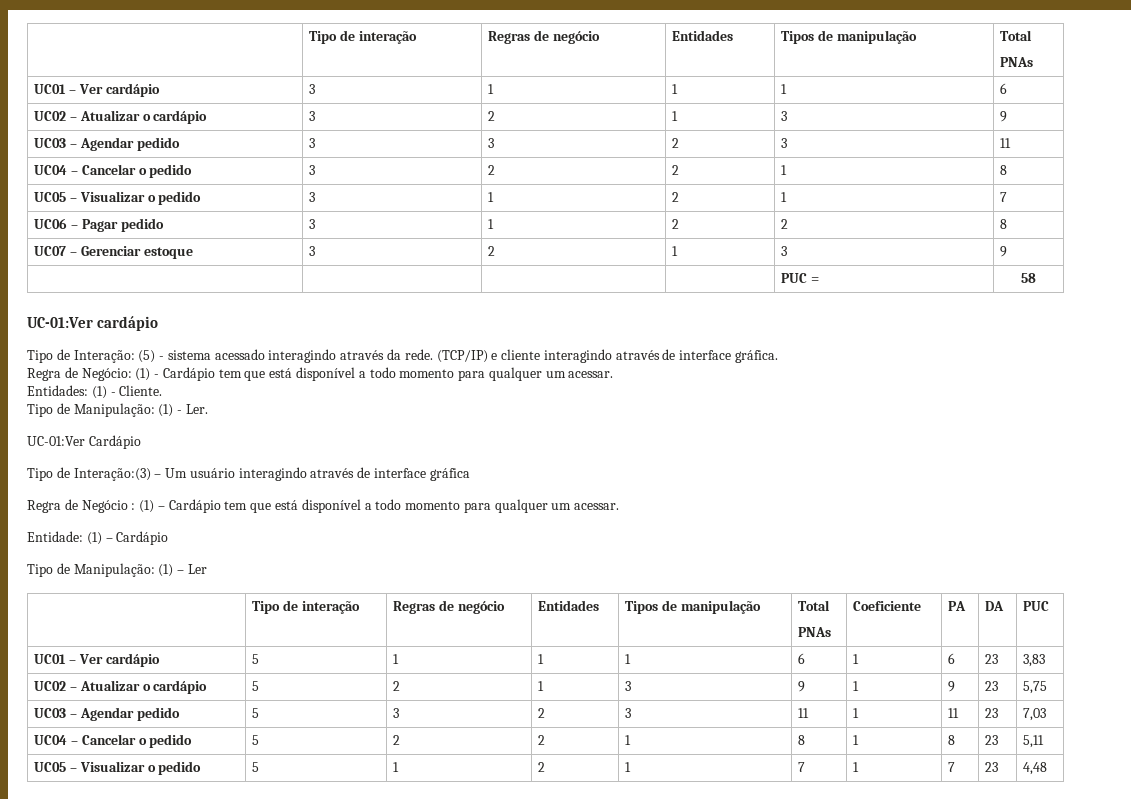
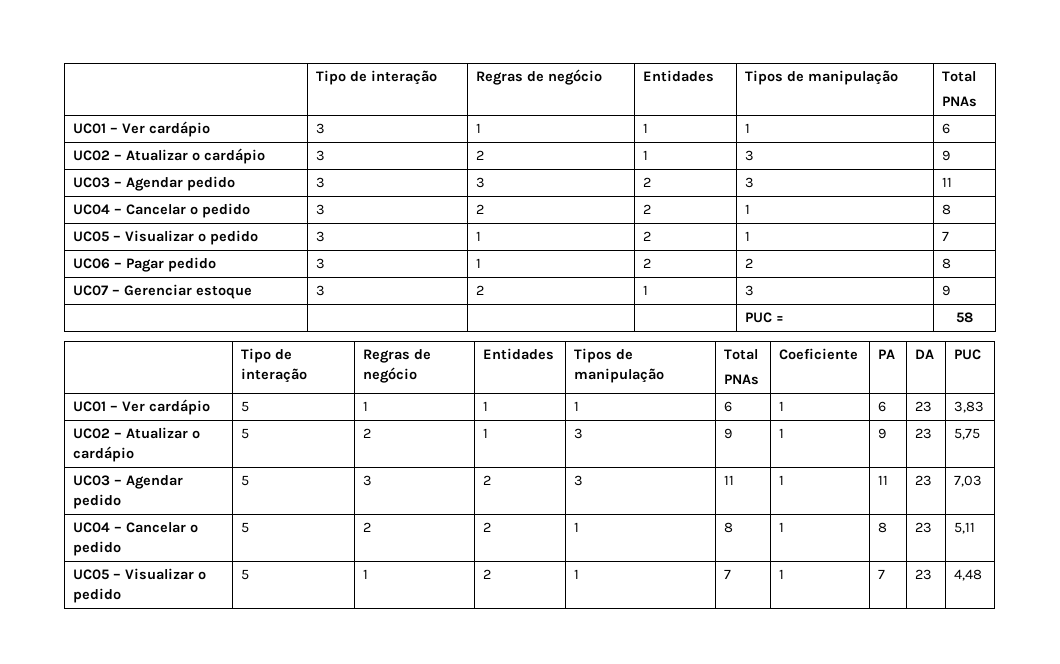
- UC-01:Ver cardápio
- Tipo de Interação: (5) - sistema acessado interagindo através da rede. (TCP/IP) e cliente interagindo através de interface gráfica.
- Regra de Negócio: (1) - Cardápio tem que está disponível a todo momento para qualquer um acessar.
- Entidades: (1) - Cliente.
- Tipo de Manipulação: (1) - Ler.
- UC-01:Ver Cardápio
- Tipo de Interação:(3) – Um usuário interagindo através de interface gráfica
- Regra de Negócio : (1) – Cardápio tem que está disponível a todo momento para qualquer um acessar.
- Entidade: (1) – Cardápio
- Tipo de Manipulação: (1) – Ler

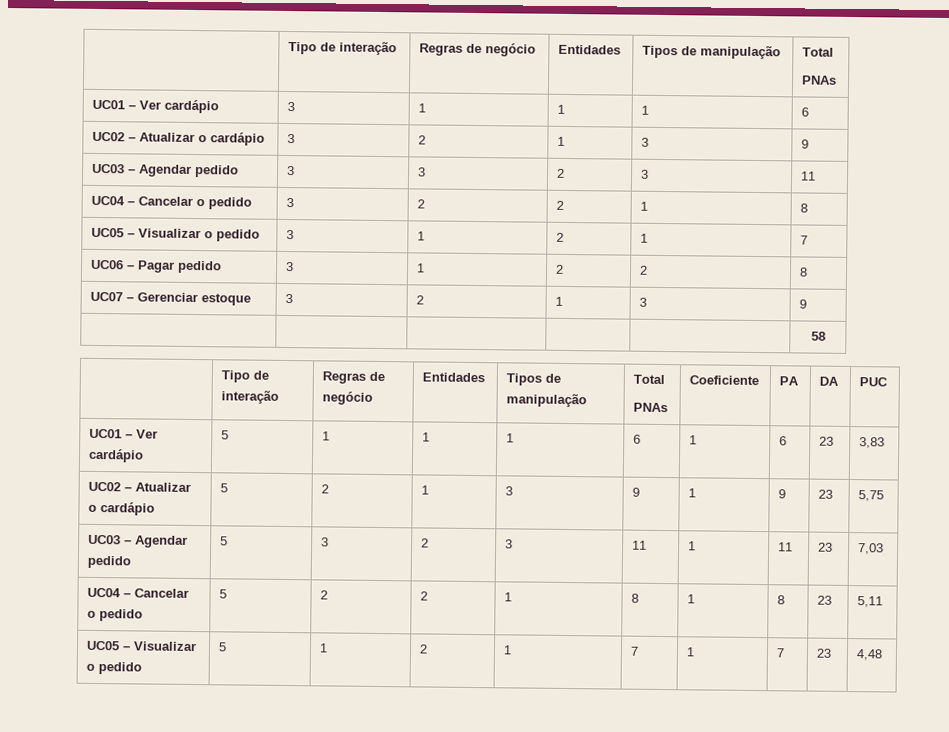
- | | | | PUC = | 58
+ | | | | | 58

